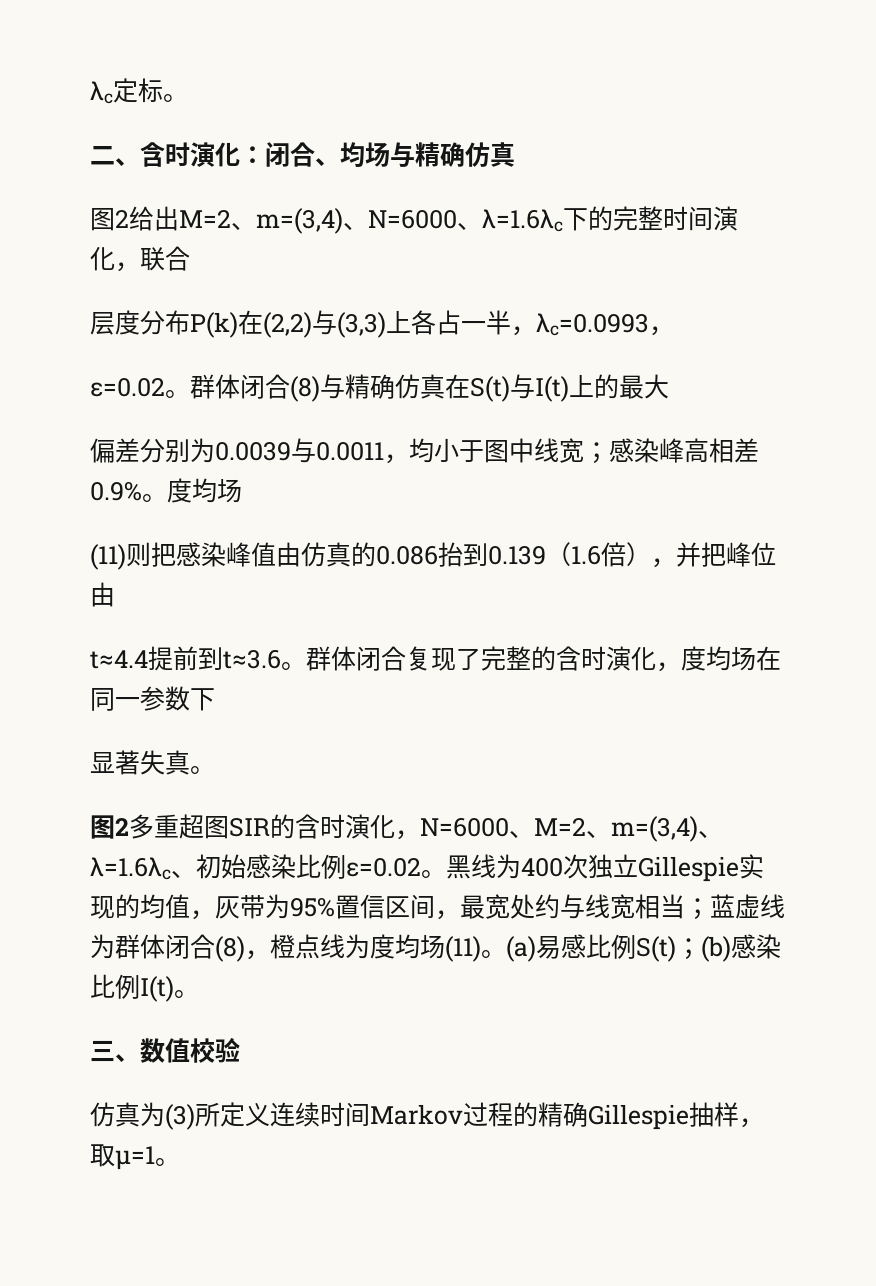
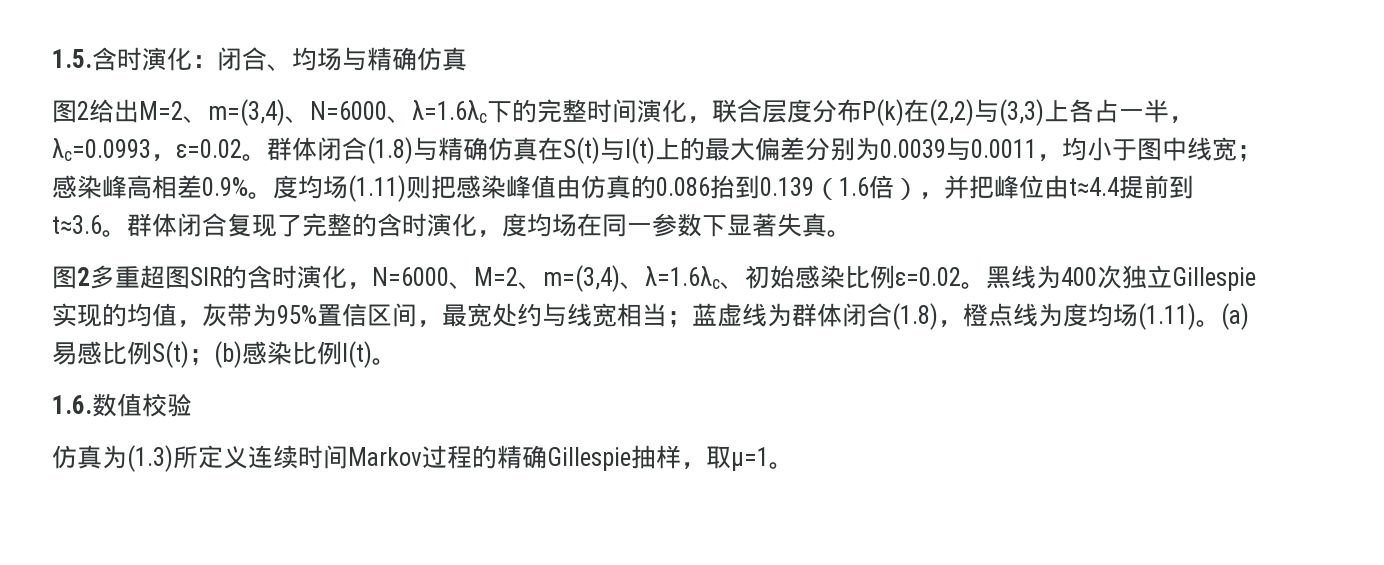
- λc定标。
- 二、含时演化：闭合、均场与精确仿真
+ 1.5.含时演化：闭合、均场与精确仿真
- 图2给出M=2、m=(3,4)、N=6000、λ=1.6λc下的完整时间演化，联合
- 层度分布P(k)在(2,2)与(3,3)上各占一半，λc=0.0993，
- ε=0.02。
+ 图2给出M=2、m=(3,4)、N=6000、λ=1.6λc下的完整时间演化，联合层度分布P(k)在(2,2)与(3,3)上各占一半，λc=0.0993，ε=0.02。
- 群体闭合(8)与精确仿真在S(t)与I(t)上的最大
- 偏差分别为0.0039与0.0011，均小于图中线宽；感染峰高相差0.9%。度均场
- (11)则把感染峰值由仿真的0.086抬到0.139（1.6倍），并把峰位由
- t≈4.4提前到t≈3.6。
+ 群体闭合(1.8)与精确仿真在S(t)与I(t)上的最大偏差分别为0.0039与0.0011，均小于图中线宽；感染峰高相差0.9%。度均场(1.11)则把感染峰值由仿真的0.086抬到0.139（1.6倍），并把峰位由t≈4.4提前到t≈3.6。
- 群体闭合复现了完整的含时演化，度均场在同一参数下
- 显著失真。
+ 群体闭合复现了完整的含时演化，度均场在同一参数下显著失真。
- 黑线为400次独立Gillespie实现的均值，灰带为95%置信区间，最宽处约与线宽相当；蓝虚线为群体闭合(8)，橙点线为度均场(11)。
+ 黑线为400次独立Gillespie实现的均值，灰带为95%置信区间，最宽处约与线宽相当；蓝虚线为群体闭合(1.8)，橙点线为度均场(1.11)。
- 三、数值校验
+ 1.6.数值校验
- 仿真为(3)所定义连续时间Markov过程的精确Gillespie抽样，取μ=1。
+ 仿真为(1.3)所定义连续时间Markov过程的精确Gillespie抽样，取μ=1。

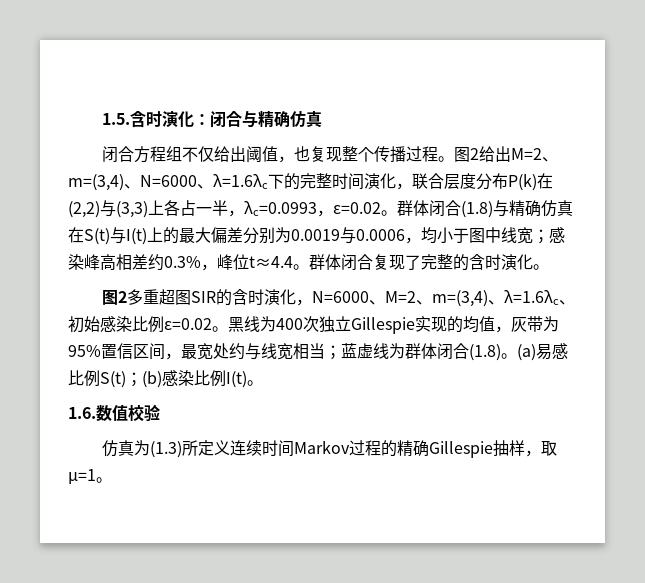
- 1.5.含时演化：闭合、均场与精确仿真
+ 1.5.含时演化：闭合与精确仿真
+ 闭合方程组不仅给出阈值，也复现整个传播过程。
- 群体闭合(1.8)与精确仿真在S(t)与I(t)上的最大偏差分别为0.0039与0.0011，均小于图中线宽；感染峰高相差0.9%。度均场(1.11)则把感染峰值由仿真的0.086抬到0.139（1.6倍），并把峰位由t≈4.4提前到t≈3.6。
+ 群体闭合(1.8)与精确仿真在S(t)与I(t)上的最大偏差分别为0.0019与0.0006，均小于图中线宽；感染峰高相差约0.3%，峰位t≈4.4。
- 群体闭合复现了完整的含时演化，度均场在同一参数下显著失真。
+ 群体闭合复现了完整的含时演化。
- 黑线为400次独立Gillespie实现的均值，灰带为95%置信区间，最宽处约与线宽相当；蓝虚线为群体闭合(1.8)，橙点线为度均场(1.11)。
+ 黑线为400次独立Gillespie实现的均值，灰带为95%置信区间，最宽处约与线宽相当；蓝虚线为群体闭合(1.8)。

